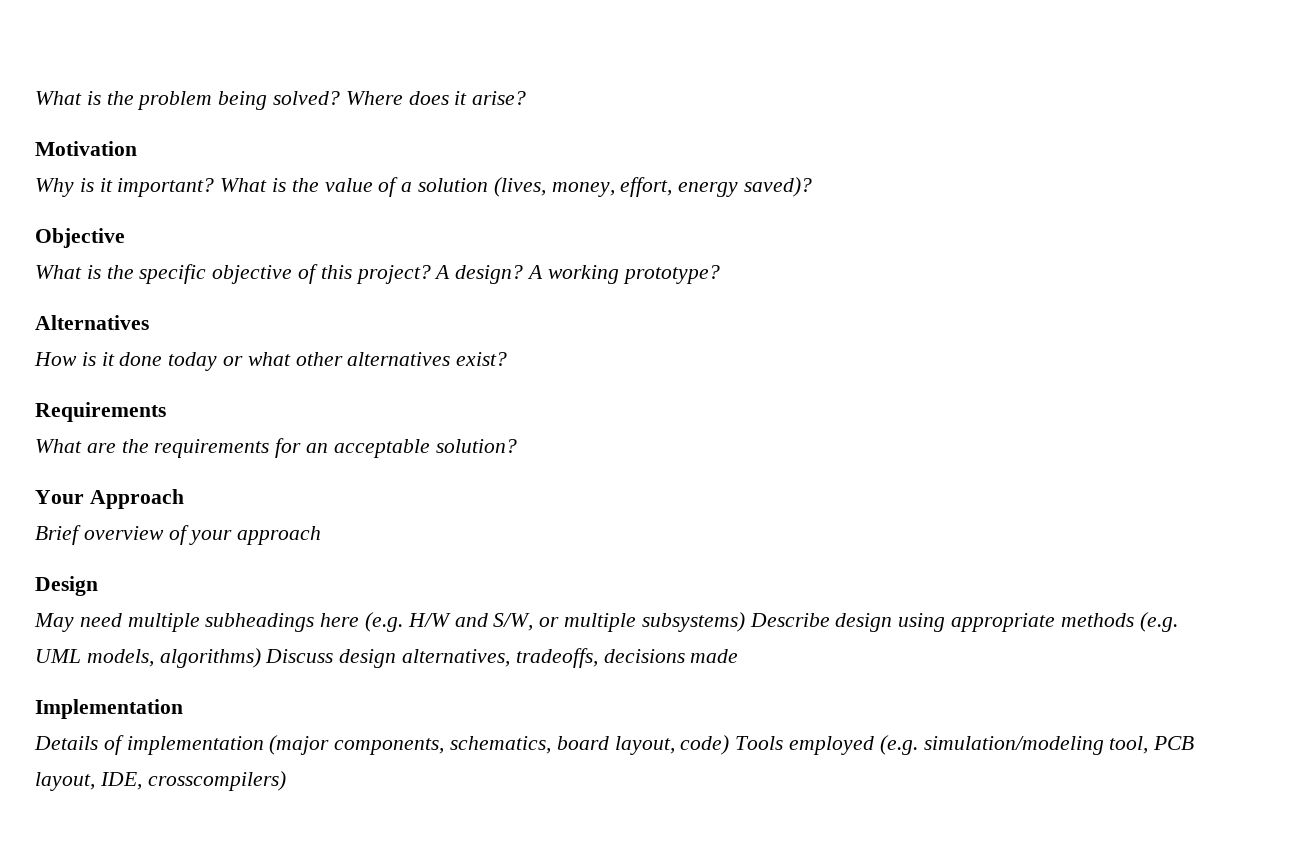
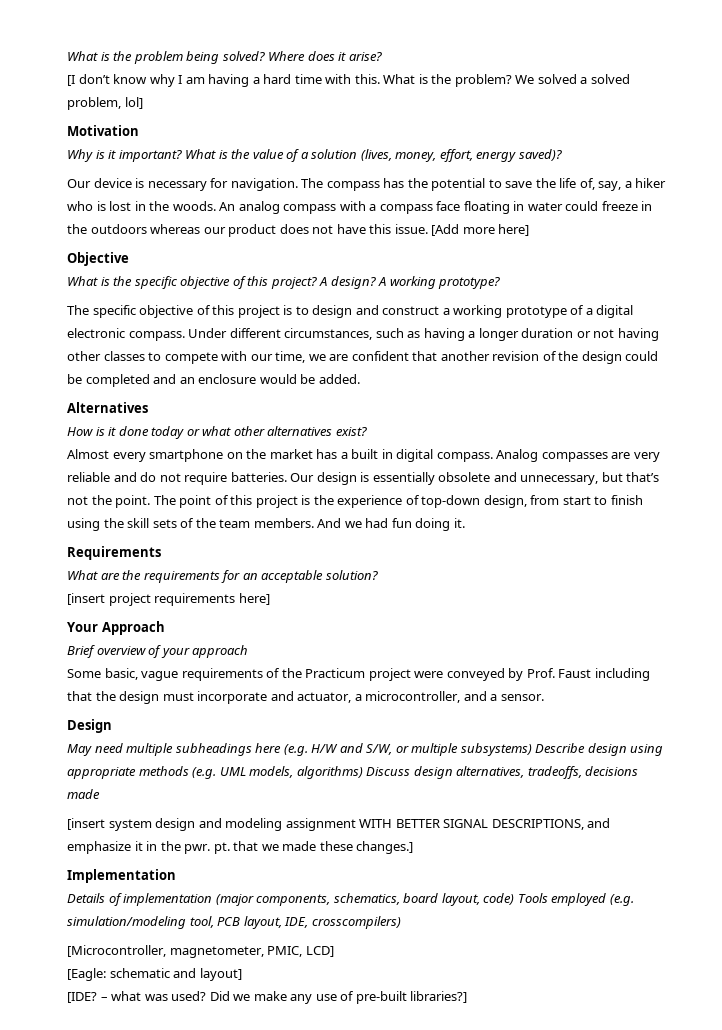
+ [I don’t know why I am having a hard time with this. What is the problem? We solved a solved problem, lol]
+ Our device is necessary for navigation. The compass has the potential to save the life of, say, a hiker who is lost in the woods. An analog compass with a compass face floating in water could freeze in the outdoors whereas our product does not have this issue. [Add more here]
+ The specific objective of this project is to design and construct a working prototype of a digital electronic compass. Under different circumstances, such as having a longer duration or not having other classes to compete with our time, we are confident that another revision of the design could be completed and an enclosure would be added.
+ Almost every smartphone on the market has a built in digital compass. Analog compasses are very reliable and do not require batteries. Our design is essentially obsolete and unnecessary, but that’s not the point. The point of this project is the experience of top-down design, from start to finish using the skill sets of the team members. And we had fun doing it.
+ [insert project requirements here]
+ Some basic, vague requirements of the Practicum project were conveyed by Prof. Faust including that the design must incorporate and actuator, a microcontroller, and a sensor.
+ [insert system design and modeling assignment WITH BETTER SIGNAL DESCRIPTIONS, and emphasize it in the pwr. pt. that we made these changes.]
+ [Microcontroller, magnetometer, PMIC, LCD]
+ [Eagle: schematic and layout]
+ [IDE? – what was used? Did we make any use of pre-built libraries?]

